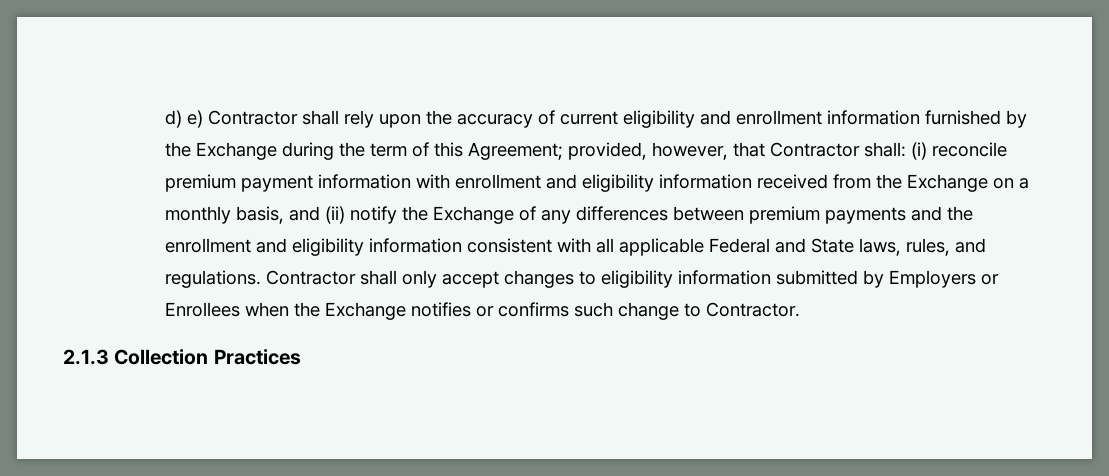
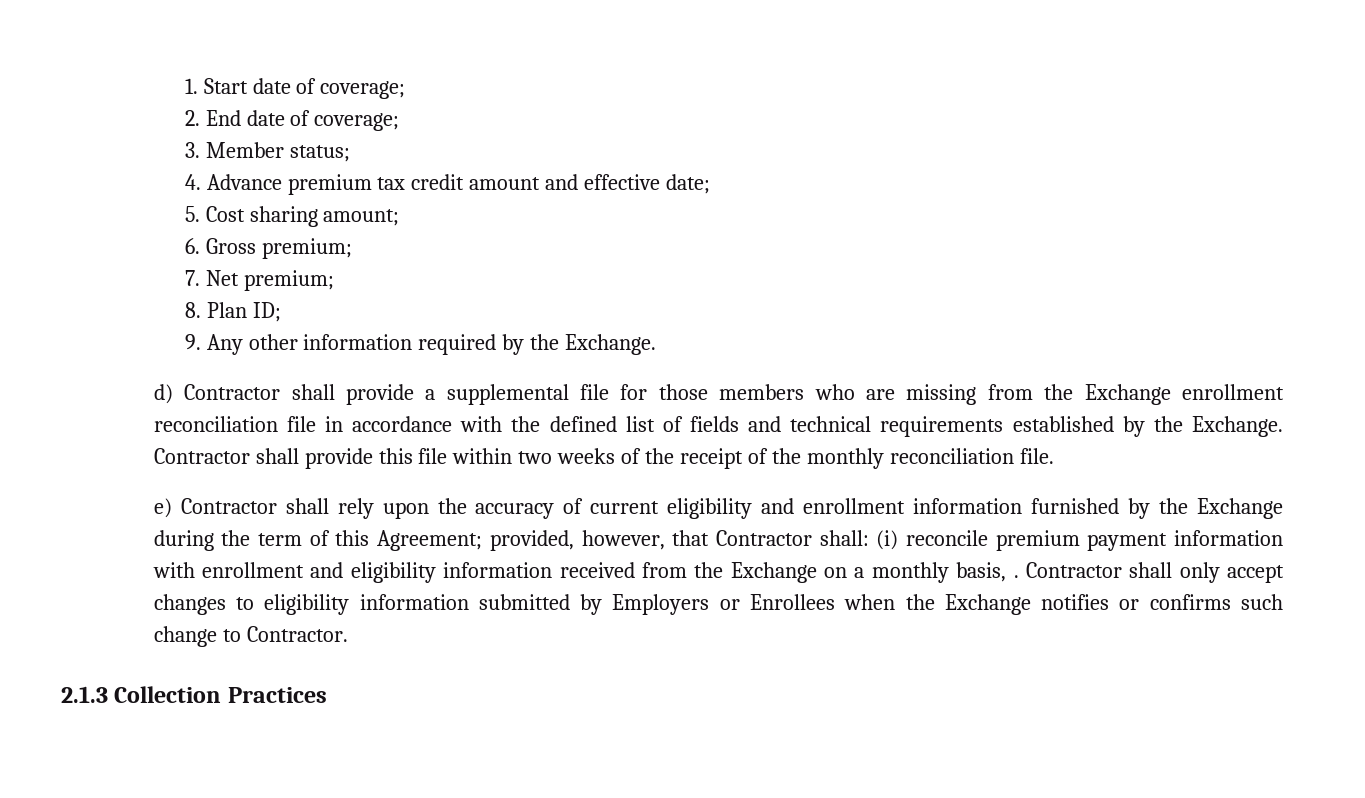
- d) e) Contractor shall rely upon the accuracy of current eligibility and enrollment information furnished by the Exchange during the term of this Agreement; provided, however, that Contractor shall: (i) reconcile premium payment information with enrollment and eligibility information received from the Exchange on a monthly basis, and (ii) notify the Exchange of any differences between premium payments and the enrollment and eligibility information consistent with all applicable Federal and State laws, rules, and regulations.
+ 1. Start date of coverage;
+ 2. End date of coverage;
+ 3. Member status;
+ 4. Advance premium tax credit amount and effective date;
+ 5. Cost sharing amount;
+ 6. Gross premium;
+ 7. Net premium;
+ 8. Plan ID;
+ 9. Any other information required by the Exchange.
+ d) Contractor shall provide a supplemental file for those members who are missing from the Exchange enrollment reconciliation file in accordance with the defined list of fields and technical requirements established by the Exchange. Contractor shall provide this file within two weeks of the receipt of the monthly reconciliation file.
+ e) Contractor shall rely upon the accuracy of current eligibility and enrollment information furnished by the Exchange during the term of this Agreement; provided, however, that Contractor shall: (i) reconcile premium payment information with enrollment and eligibility information received from the Exchange on a monthly basis, .

